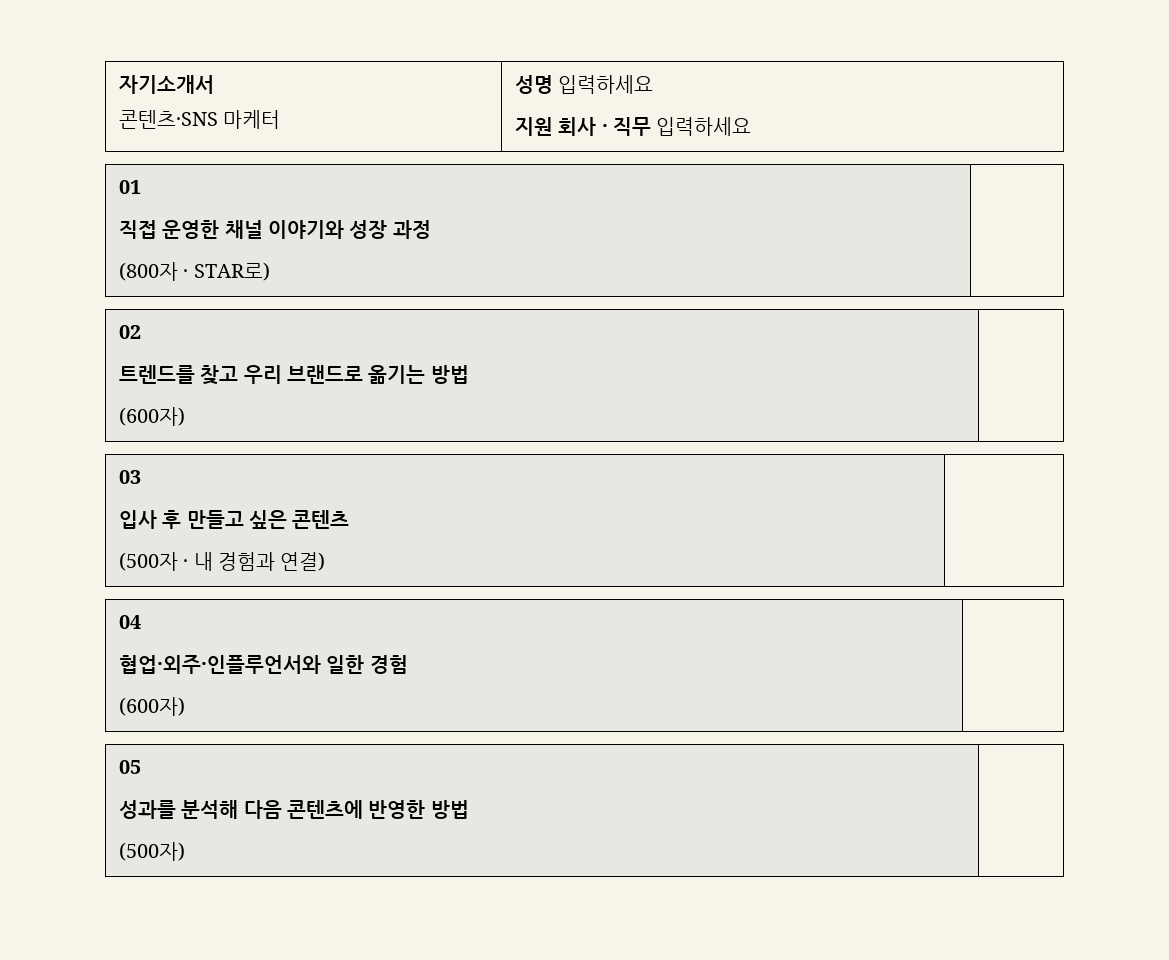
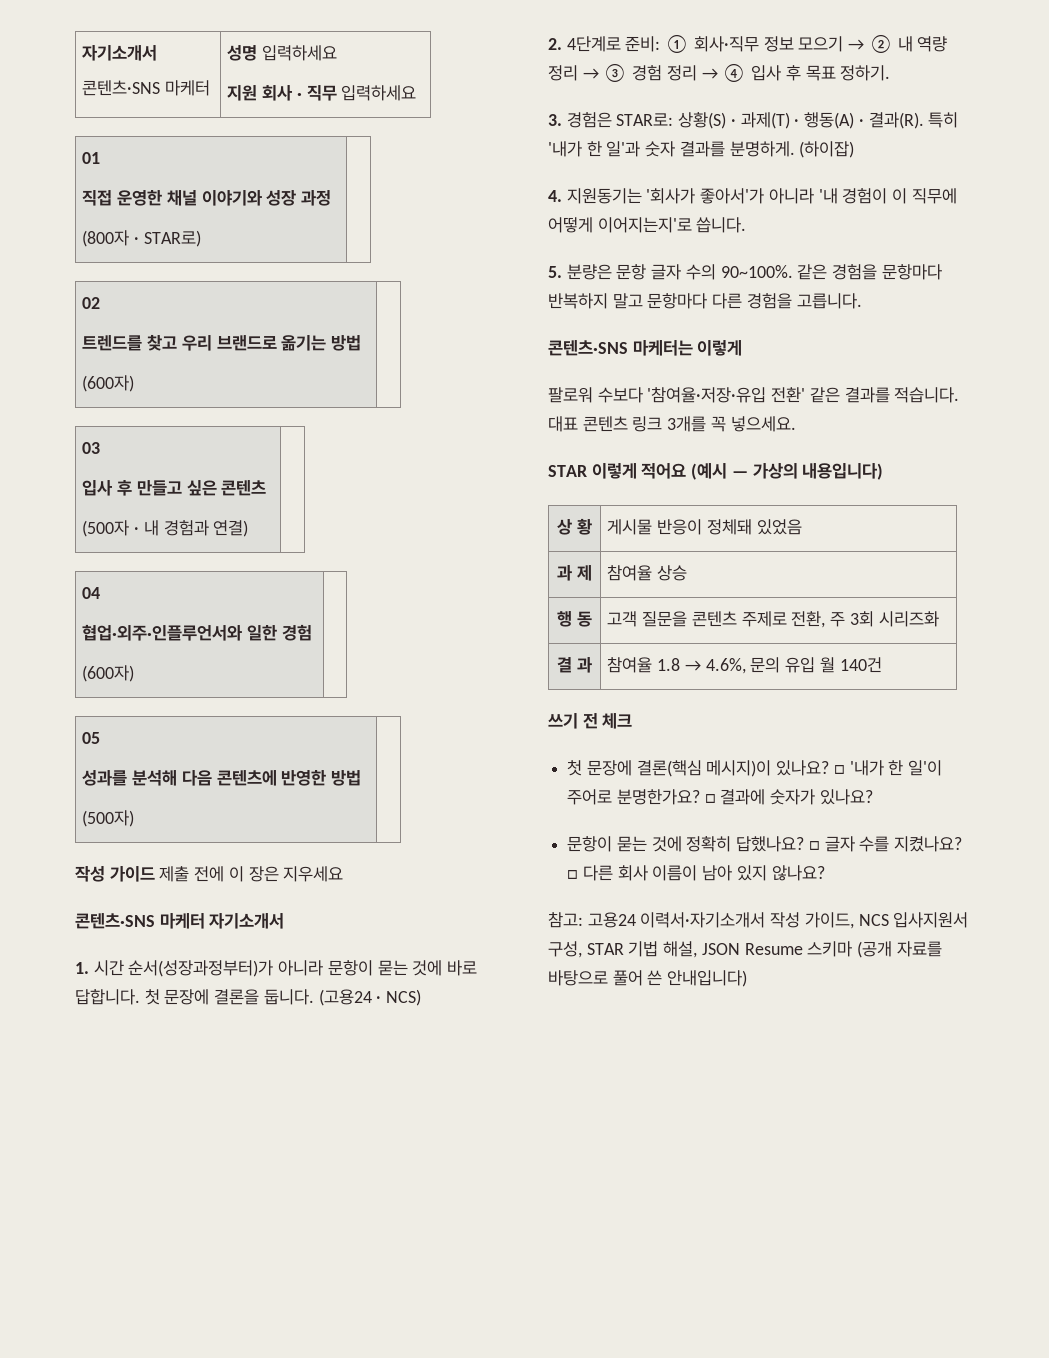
+ 작성 가이드 제출 전에 이 장은 지우세요
+ 콘텐츠·SNS 마케터 자기소개서
+ 1. 시간 순서(성장과정부터)가 아니라 문항이 묻는 것에 바로 답합니다. 첫 문장에 결론을 둡니다. (고용24 · NCS)
+ 2. 4단계로 준비: ① 회사·직무 정보 모으기 → ② 내 역량 정리 → ③ 경험 정리 → ④ 입사 후 목표 정하기.
+ 3. 경험은 STAR로: 상황(S) · 과제(T) · 행동(A) · 결과(R). 특히 '내가 한 일'과 숫자 결과를 분명하게. (하이잡)
+ 4. 지원동기는 '회사가 좋아서'가 아니라 '내 경험이 이 직무에 어떻게 이어지는지'로 씁니다.
+ 5. 분량은 문항 글자 수의 90~100%. 같은 경험을 문항마다 반복하지 말고 문항마다 다른 경험을 고릅니다.
+ 콘텐츠·SNS 마케터는 이렇게
+ 팔로워 수보다 '참여율·저장·유입 전환' 같은 결과를 적습니다. 대표 콘텐츠 링크 3개를 꼭 넣으세요.
+ STAR 이렇게 적어요 (예시 — 가상의 내용입니다)
+ 상 황 | 게시물 반응이 정체돼 있었음
+ 과 제 | 참여율 상승
+ 행 동 | 고객 질문을 콘텐츠 주제로 전환, 주 3회 시리즈화
+ 결 과 | 참여율 1.8 → 4.6%, 문의 유입 월 140건
+ 쓰기 전 체크
+ 첫 문장에 결론(핵심 메시지)이 있나요? □ '내가 한 일'이 주어로 분명한가요? □ 결과에 숫자가 있나요?
+ 문항이 묻는 것에 정확히 답했나요? □ 글자 수를 지켰나요? □ 다른 회사 이름이 남아 있지 않나요?
+ 참고: 고용24 이력서·자기소개서 작성 가이드, NCS 입사지원서 구성, STAR 기법 해설, JSON Resume 스키마 (공개 자료를 바탕으로 풀어 쓴 안내입니다)

